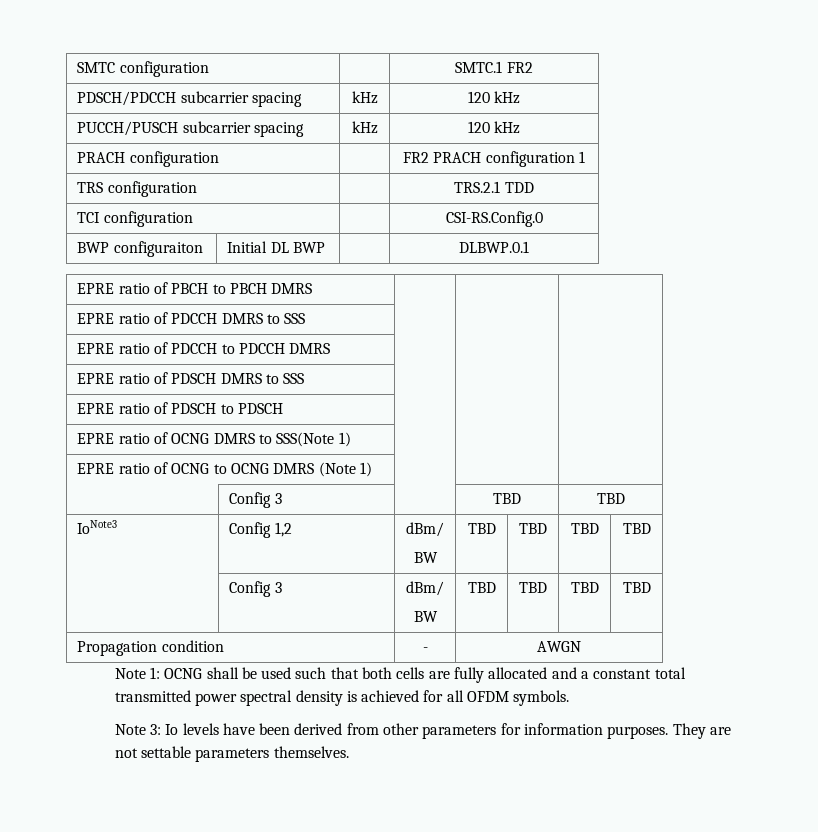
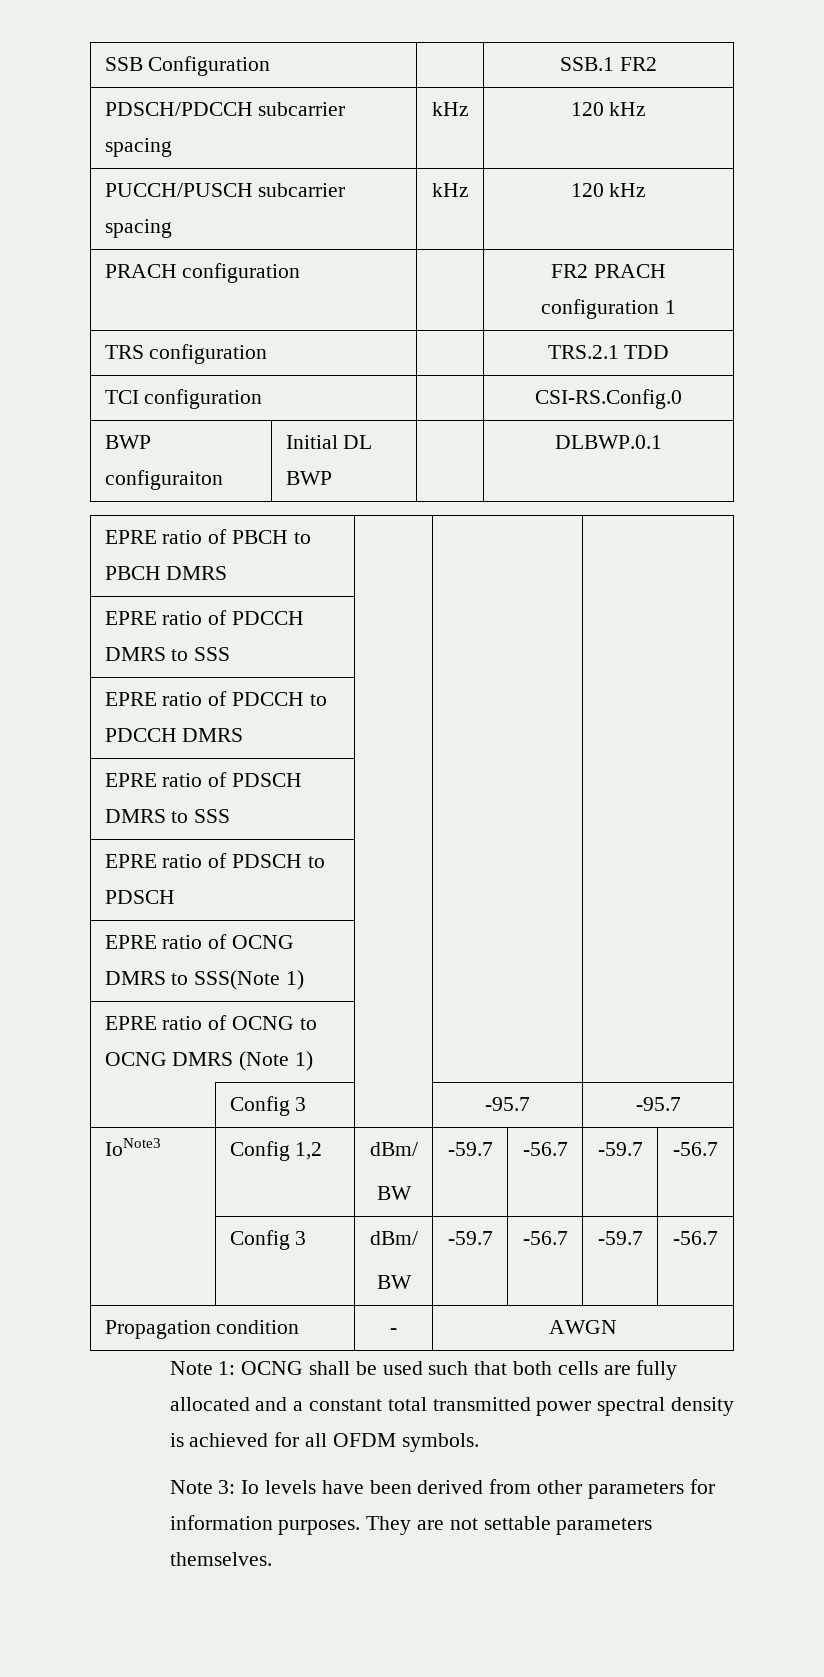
- SMTC configuration | | SMTC.1 FR2
+ SSB Configuration | | SSB.1 FR2
- | Config 3 | | TBD | TBD
+ | Config 3 | | -95.7 | -95.7
  IoNote3 | Config 1,2 | dBm/
- BW | TBD | TBD | TBD | TBD
+ BW | -59.7 | -56.7 | -59.7 | -56.7
  | Config 3 | dBm/
- BW | TBD | TBD | TBD | TBD
+ BW | -59.7 | -56.7 | -59.7 | -56.7

